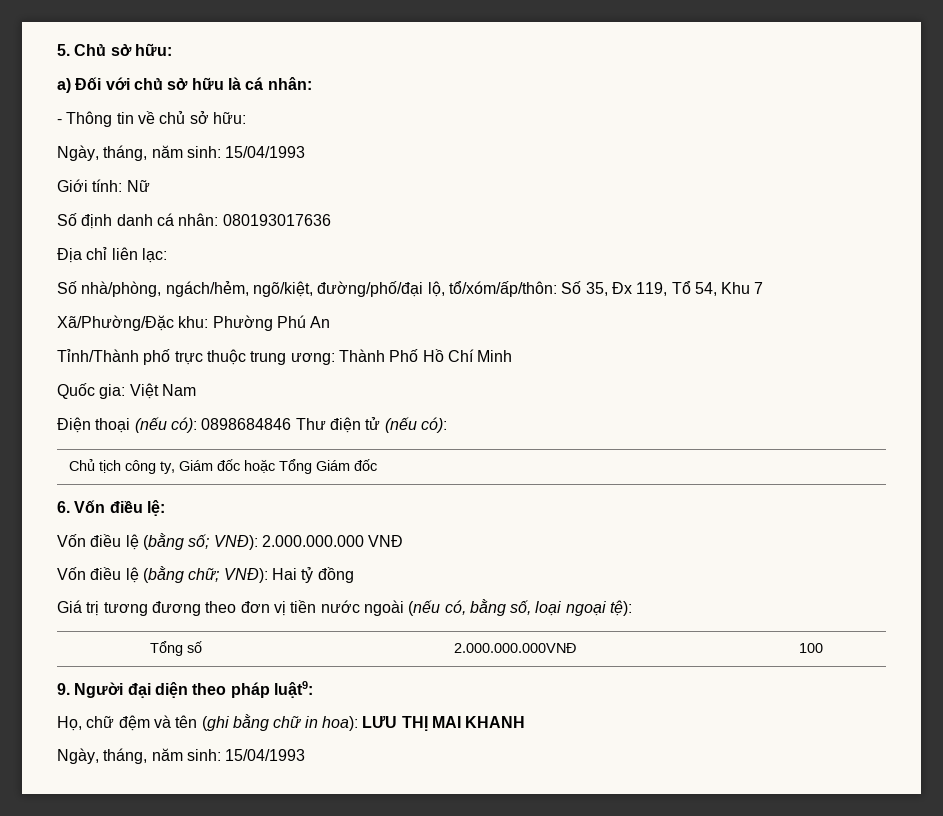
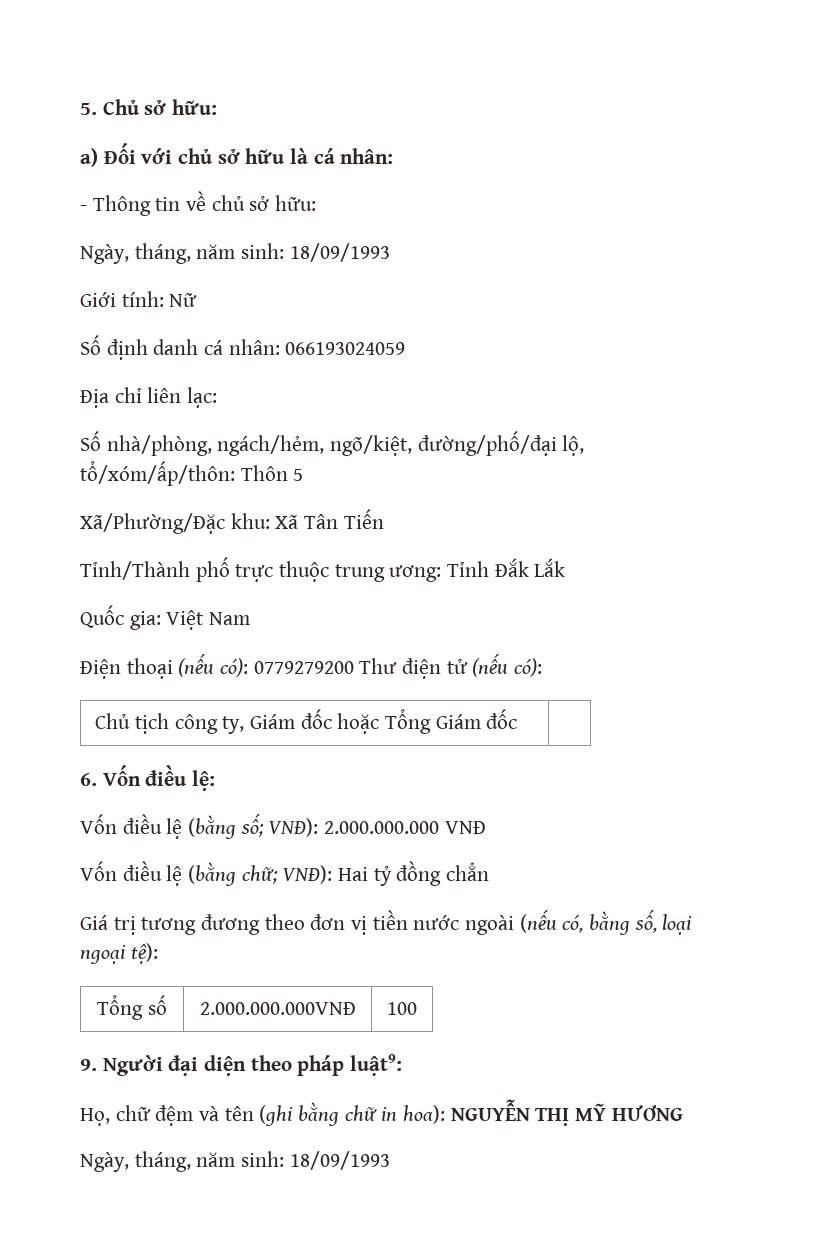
  - Thông tin về chủ sở hữu:
- Ngày, tháng, năm sinh: 15/04/1993
+ Ngày, tháng, năm sinh: 18/09/1993
- Số định danh cá nhân: 080193017636
+ Số định danh cá nhân: 066193024059
- Số nhà/phòng, ngách/hẻm, ngõ/kiệt, đường/phố/đại lộ, tổ/xóm/ấp/thôn: Số 35, Đx 119, Tổ 54, Khu 7
+ Số nhà/phòng, ngách/hẻm, ngõ/kiệt, đường/phố/đại lộ, tổ/xóm/ấp/thôn: Thôn 5
- Xã/Phường/Đặc khu: Phường Phú An
+ Xã/Phường/Đặc khu: Xã Tân Tiến
- Tỉnh/Thành phố trực thuộc trung ương: Thành Phố Hồ Chí Minh
+ Tỉnh/Thành phố trực thuộc trung ương: Tỉnh Đắk Lắk
- Điện thoại (nếu có): 0898684846 Thư điện tử (nếu có):
+ Điện thoại (nếu có): 0779279200 Thư điện tử (nếu có):
- Vốn điều lệ (bằng chữ; VNĐ): Hai tỷ đồng
+ Vốn điều lệ (bằng chữ; VNĐ): Hai tỷ đồng chẳn
- Họ, chữ đệm và tên (ghi bằng chữ in hoa): LƯU THỊ MAI KHANH
- Ngày, tháng, năm sinh: 15/04/1993
+ Họ, chữ đệm và tên (ghi bằng chữ in hoa): NGUYỄN THỊ MỸ HƯƠNG
+ Ngày, tháng, năm sinh: 18/09/1993

